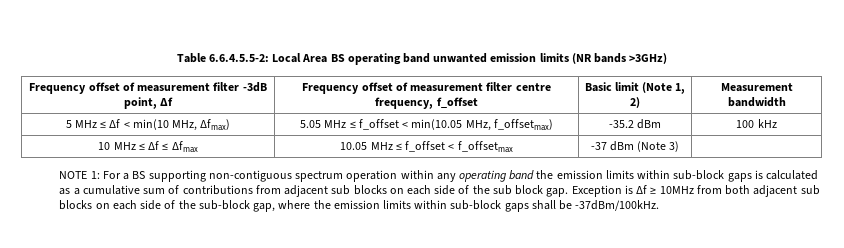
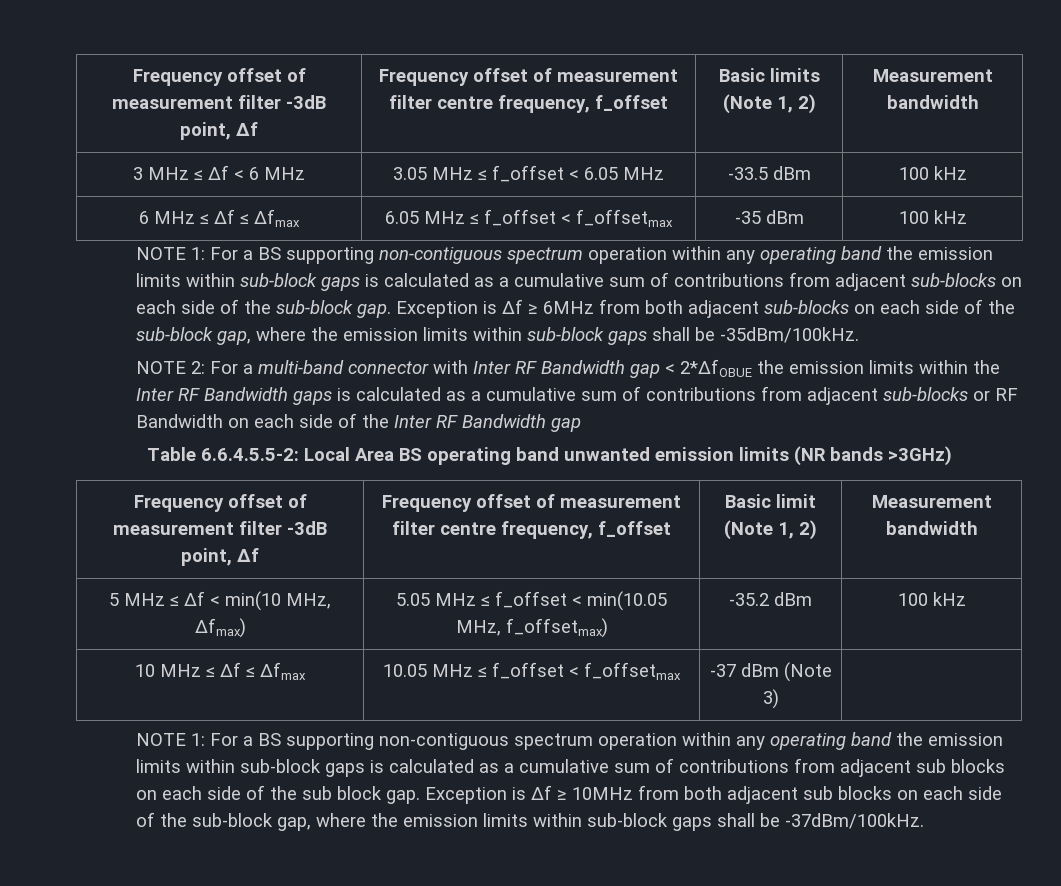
+ Frequency offset of measurement filter -3dB point, Δf | Frequency offset of measurement filter centre frequency, f_offset | Basic limits (Note 1, 2) | Measurement bandwidth
+ 3 MHz ≤ Δf < 6 MHz | 3.05 MHz ≤ f_offset < 6.05 MHz | -33.5 dBm | 100 kHz
+ 6 MHz ≤ Δf ≤ Δfmax | 6.05 MHz ≤ f_offset < f_offsetmax | -35 dBm | 100 kHz
+ NOTE 1: For a BS supporting non-contiguous spectrum operation within any operating band the emission limits within sub-block gaps is calculated as a cumulative sum of contributions from adjacent sub-blocks on each side of the sub-block gap. Exception is Δf ≥ 6MHz from both adjacent sub-blocks on each side of the sub-block gap, where the emission limits within sub-block gaps shall be -35dBm/100kHz.
+ NOTE 2: For a multi-band connector with Inter RF Bandwidth gap < 2*ΔfOBUE the emission limits within the Inter RF Bandwidth gaps is calculated as a cumulative sum of contributions from adjacent sub-blocks or RF Bandwidth on each side of the Inter RF Bandwidth gap

